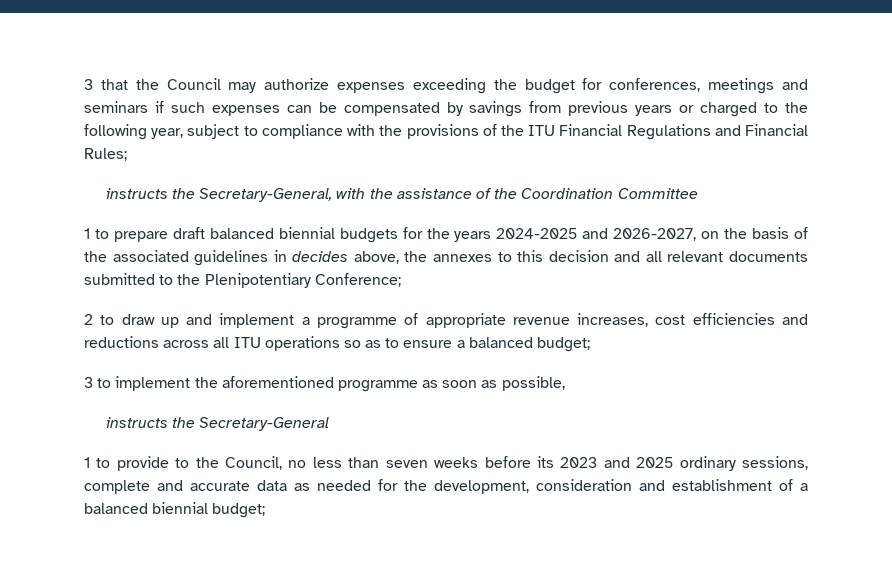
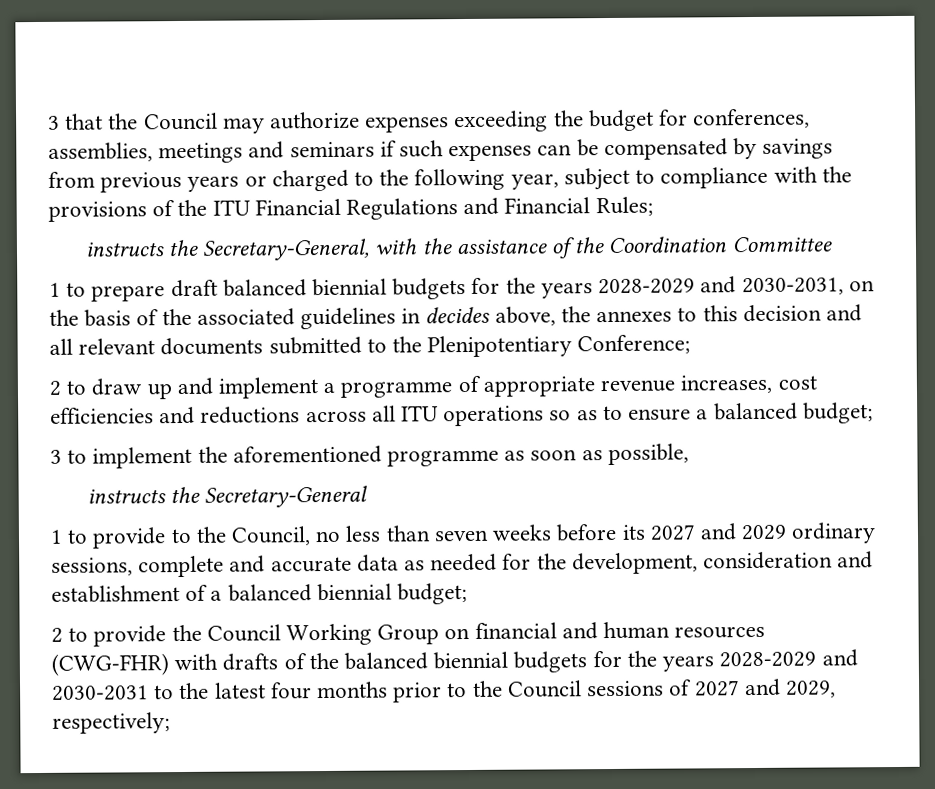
- 3 that the Council may authorize expenses exceeding the budget for conferences, meetings and seminars if such expenses can be compensated by savings from previous years or charged to the following year, subject to compliance with the provisions of the ITU Financial Regulations and Financial Rules;
+ 3 that the Council may authorize expenses exceeding the budget for conferences, assemblies, meetings and seminars if such expenses can be compensated by savings from previous years or charged to the following year, subject to compliance with the provisions of the ITU Financial Regulations and Financial Rules;
- 1 to prepare draft balanced biennial budgets for the years 2024-2025 and 2026-2027, on the basis of the associated guidelines in decides above, the annexes to this decision and all relevant documents submitted to the Plenipotentiary Conference;
+ 1 to prepare draft balanced biennial budgets for the years 2028-2029 and 2030-2031, on the basis of the associated guidelines in decides above, the annexes to this decision and all relevant documents submitted to the Plenipotentiary Conference;
- 1 to provide to the Council, no less than seven weeks before its 2023 and 2025 ordinary sessions, complete and accurate data as needed for the development, consideration and establishment of a balanced biennial budget;
+ 1 to provide to the Council, no less than seven weeks before its 2027 and 2029 ordinary sessions, complete and accurate data as needed for the development, consideration and establishment of a balanced biennial budget;
+ 2 to provide the Council Working Group on financial and human resources (CWG-FHR) with drafts of the balanced biennial budgets for the years 2028-2029 and 2030-2031 to the latest four months prior to the Council sessions of 2027 and 2029, respectively;

